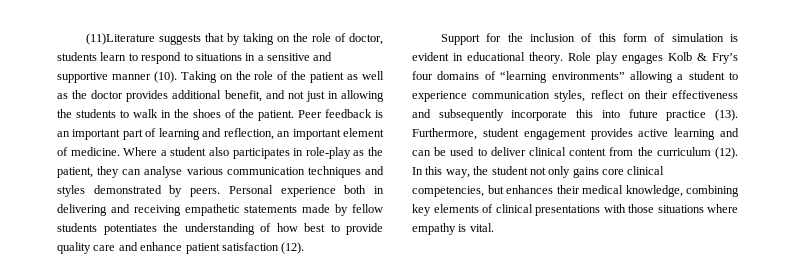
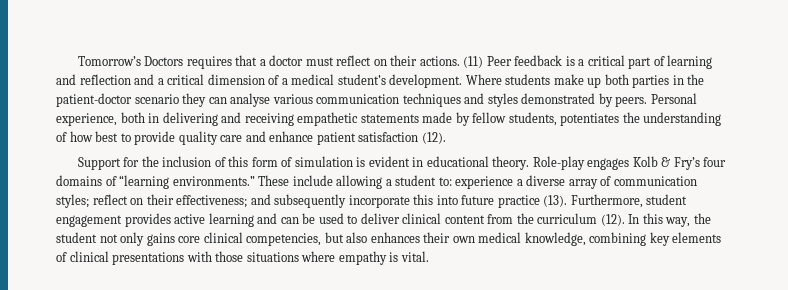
- (11)Literature suggests that by taking on the role of doctor, students learn to respond to situations in a sensitive and supportive manner (10). Taking on the role of the patient as well as the doctor provides additional benefit, and not just in allowing the students to walk in the shoes of the patient. Peer feedback is an important part of learning and reflection, an important element of medicine. Where a student also participates in role-play as the patient, they can analyse various communication techniques and styles demonstrated by peers.
+ Tomorrow’s Doctors requires that a doctor must reflect on their actions. (11) Peer feedback is a critical part of learning and reflection and a critical dimension of a medical student’s development. Where students make up both parties in the patient-doctor scenario they can analyse various communication techniques and styles demonstrated by peers.
- Personal experience both in delivering and receiving empathetic statements made by fellow students potentiates the understanding of how best to provide quality care and enhance patient satisfaction (12).
+ Personal experience, both in delivering and receiving empathetic statements made by fellow students, potentiates the understanding of how best to provide quality care and enhance patient satisfaction (12).
- Role play engages Kolb & Fry’s four domains of “learning environments” allowing a student to experience communication styles, reflect on their effectiveness and subsequently incorporate this into future practice (13).
+ Role-play engages Kolb & Fry’s four domains of “learning environments.” These include allowing a student to: experience a diverse array of communication styles; reflect on their effectiveness; and subsequently incorporate this into future practice (13).
- In this way, the student not only gains core clinical competencies, but enhances their medical knowledge, combining key elements of clinical presentations with those situations where empathy is vital.
+ In this way, the student not only gains core clinical competencies, but also enhances their own medical knowledge, combining key elements of clinical presentations with those situations where empathy is vital.

